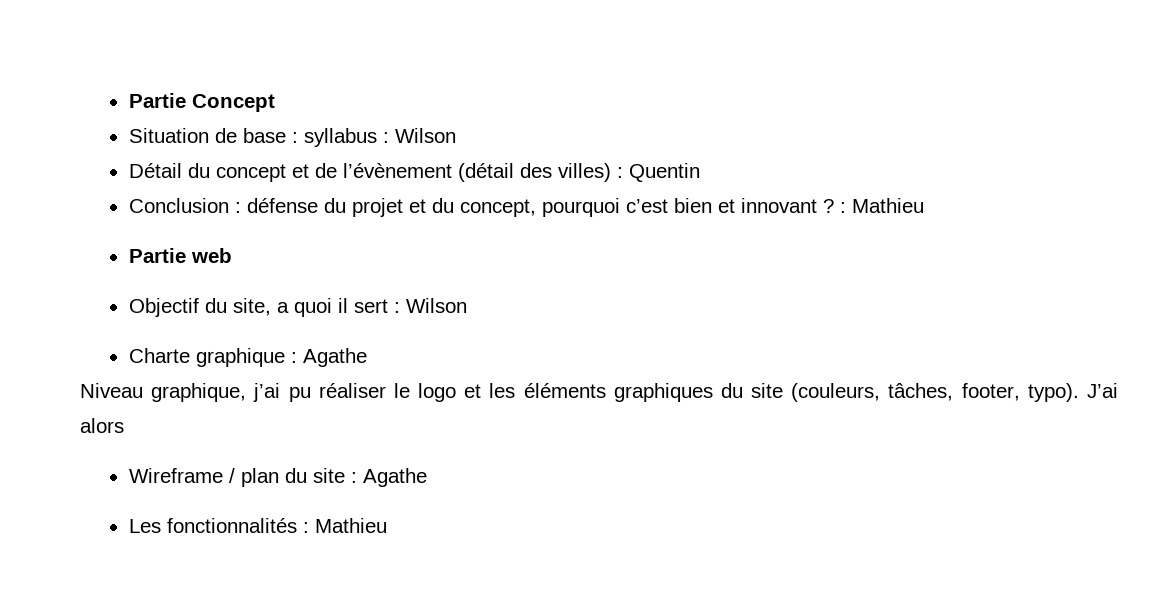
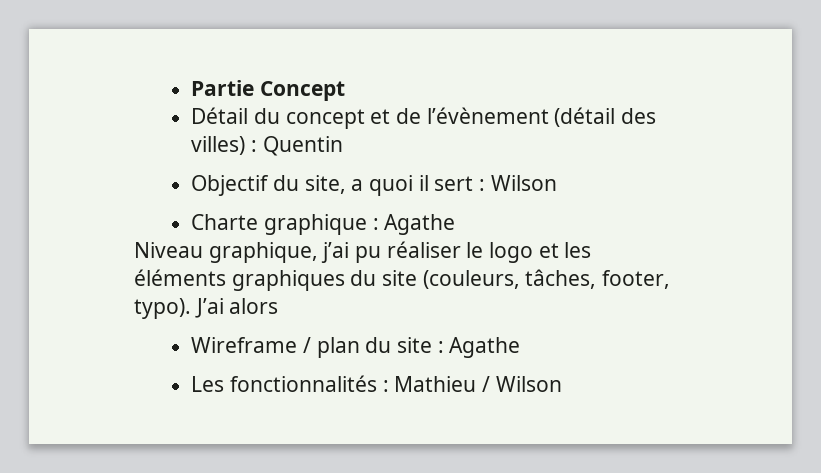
- Situation de base : syllabus : Wilson
- Conclusion : défense du projet et du concept, pourquoi c’est bien et innovant ? : Mathieu
- Partie web
- Les fonctionnalités : Mathieu
+ Les fonctionnalités : Mathieu / Wilson

